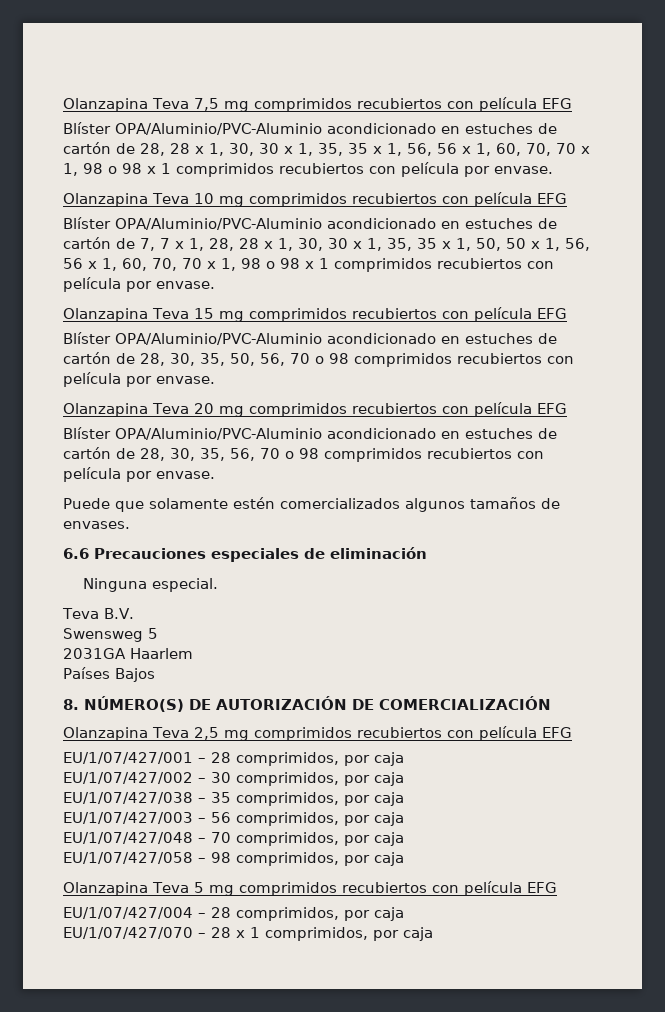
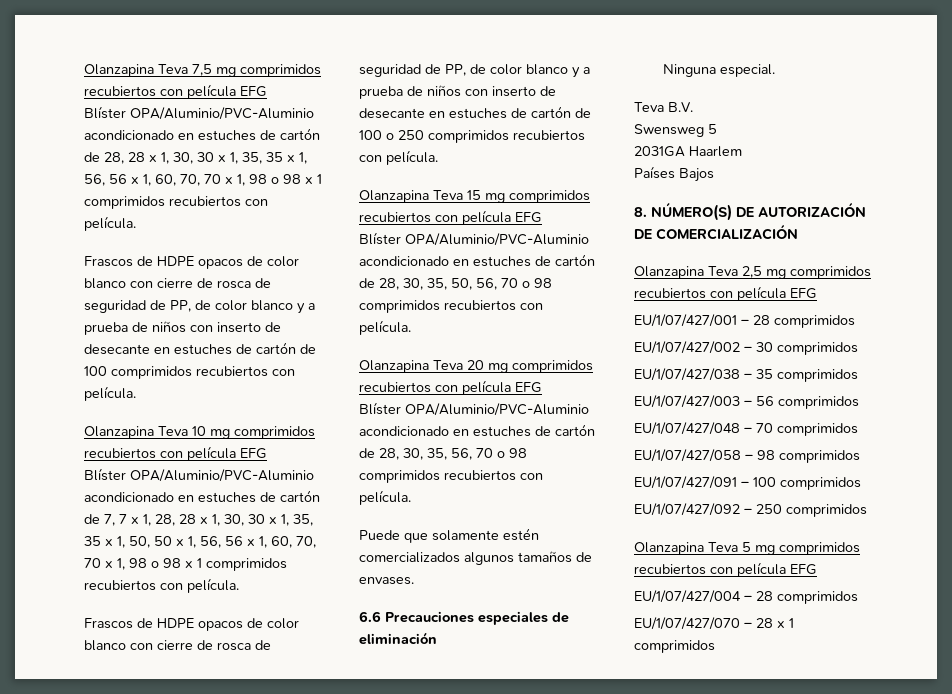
- Blíster OPA/Aluminio/PVC-Aluminio acondicionado en estuches de cartón de 28, 28 x 1, 30, 30 x 1, 35, 35 x 1, 56, 56 x 1, 60, 70, 70 x 1, 98 o 98 x 1 comprimidos recubiertos con película por envase.
+ Blíster OPA/Aluminio/PVC-Aluminio acondicionado en estuches de cartón de 28, 28 x 1, 30, 30 x 1, 35, 35 x 1, 56, 56 x 1, 60, 70, 70 x 1, 98 o 98 x 1 comprimidos recubiertos con película.
+ Frascos de HDPE opacos de color blanco con cierre de rosca de seguridad de PP, de color blanco y a prueba de niños con inserto de desecante en estuches de cartón de 100 comprimidos recubiertos con película.
- Blíster OPA/Aluminio/PVC-Aluminio acondicionado en estuches de cartón de 7, 7 x 1, 28, 28 x 1, 30, 30 x 1, 35, 35 x 1, 50, 50 x 1, 56, 56 x 1, 60, 70, 70 x 1, 98 o 98 x 1 comprimidos recubiertos con película por envase.
+ Blíster OPA/Aluminio/PVC-Aluminio acondicionado en estuches de cartón de 7, 7 x 1, 28, 28 x 1, 30, 30 x 1, 35, 35 x 1, 50, 50 x 1, 56, 56 x 1, 60, 70, 70 x 1, 98 o 98 x 1 comprimidos recubiertos con película.
+ Frascos de HDPE opacos de color blanco con cierre de rosca de seguridad de PP, de color blanco y a prueba de niños con inserto de desecante en estuches de cartón de 100 o 250 comprimidos recubiertos con película.
- Blíster OPA/Aluminio/PVC-Aluminio acondicionado en estuches de cartón de 28, 30, 35, 50, 56, 70 o 98 comprimidos recubiertos con película por envase.
+ Blíster OPA/Aluminio/PVC-Aluminio acondicionado en estuches de cartón de 28, 30, 35, 50, 56, 70 o 98 comprimidos recubiertos con película.
- Blíster OPA/Aluminio/PVC-Aluminio acondicionado en estuches de cartón de 28, 30, 35, 56, 70 o 98 comprimidos recubiertos con película por envase.
+ Blíster OPA/Aluminio/PVC-Aluminio acondicionado en estuches de cartón de 28, 30, 35, 56, 70 o 98 comprimidos recubiertos con película.
- EU/1/07/427/001 – 28 comprimidos, por caja
+ EU/1/07/427/001 – 28 comprimidos
- EU/1/07/427/002 – 30 comprimidos, por caja
+ EU/1/07/427/002 – 30 comprimidos
- EU/1/07/427/038 – 35 comprimidos, por caja
+ EU/1/07/427/038 – 35 comprimidos
- EU/1/07/427/003 – 56 comprimidos, por caja
+ EU/1/07/427/003 – 56 comprimidos
- EU/1/07/427/048 – 70 comprimidos, por caja
+ EU/1/07/427/048 – 70 comprimidos
- EU/1/07/427/058 – 98 comprimidos, por caja
+ EU/1/07/427/058 – 98 comprimidos
+ EU/1/07/427/091 – 100 comprimidos
+ EU/1/07/427/092 – 250 comprimidos
- EU/1/07/427/004 – 28 comprimidos, por caja
+ EU/1/07/427/004 – 28 comprimidos
- EU/1/07/427/070 – 28 x 1 comprimidos, por caja
+ EU/1/07/427/070 – 28 x 1 comprimidos

